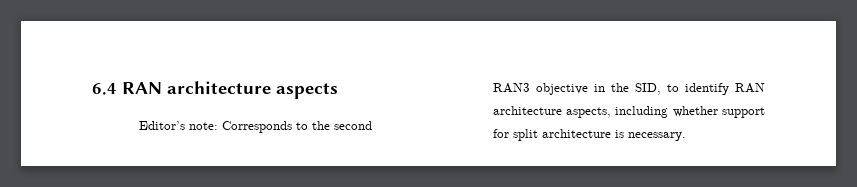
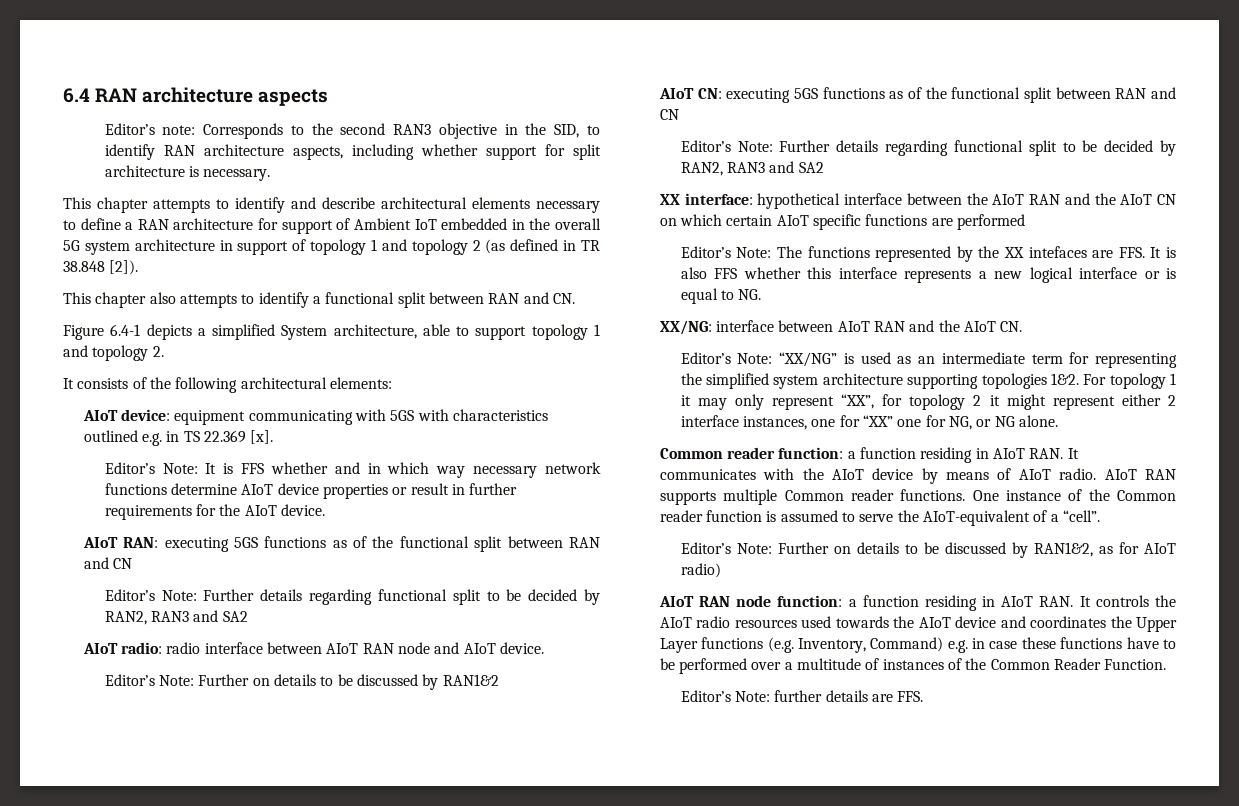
+ This chapter attempts to identify and describe architectural elements necessary to define a RAN architecture for support of Ambient IoT embedded in the overall 5G system architecture in support of topology 1 and topology 2 (as defined in TR 38.848 [2]).
+ This chapter also attempts to identify a functional split between RAN and CN.
+ Figure 6.4-1 depicts a simplified System architecture, able to support topology 1 and topology 2.
+ It consists of the following architectural elements:
+ AIoT device: equipment communicating with 5GS with characteristics outlined e.g. in TS 22.369 [x].
+ Editor’s Note: It is FFS whether and in which way necessary network functions determine AIoT device properties or result in further requirements for the AIoT device.
+ AIoT RAN: executing 5GS functions as of the functional split between RAN and CN
+ Editor’s Note: Further details regarding functional split to be decided by RAN2, RAN3 and SA2
+ AIoT radio: radio interface between AIoT RAN node and AIoT device.
+ Editor’s Note: Further on details to be discussed by RAN1&2
+ AIoT CN: executing 5GS functions as of the functional split between RAN and CN
+ Editor’s Note: Further details regarding functional split to be decided by RAN2, RAN3 and SA2
+ XX interface: hypothetical interface between the AIoT RAN and the AIoT CN on which certain AIoT specific functions are performed
+ Editor’s Note: The functions represented by the XX intefaces are FFS. It is also FFS whether this interface represents a new logical interface or is equal to NG.
+ XX/NG: interface between AIoT RAN and the AIoT CN.
+ Editor’s Note: “XX/NG” is used as an intermediate term for representing the simplified system architecture supporting topologies 1&2. For topology 1 it may only represent “XX”, for topology 2 it might represent either 2 interface instances, one for “XX” one for NG, or NG alone.
+ Common reader function: a function residing in AIoT RAN. It communicates with the AIoT device by means of AIoT radio. AIoT RAN supports multiple Common reader functions. One instance of the Common reader function is assumed to serve the AIoT-equivalent of a “cell”.
+ Editor’s Note: Further on details to be discussed by RAN1&2, as for AIoT radio)
+ AIoT RAN node function: a function residing in AIoT RAN. It controls the AIoT radio resources used towards the AIoT device and coordinates the Upper Layer functions (e.g. Inventory, Command) e.g. in case these functions have to be performed over a multitude of instances of the Common Reader Function.
+ Editor’s Note: further details are FFS.

